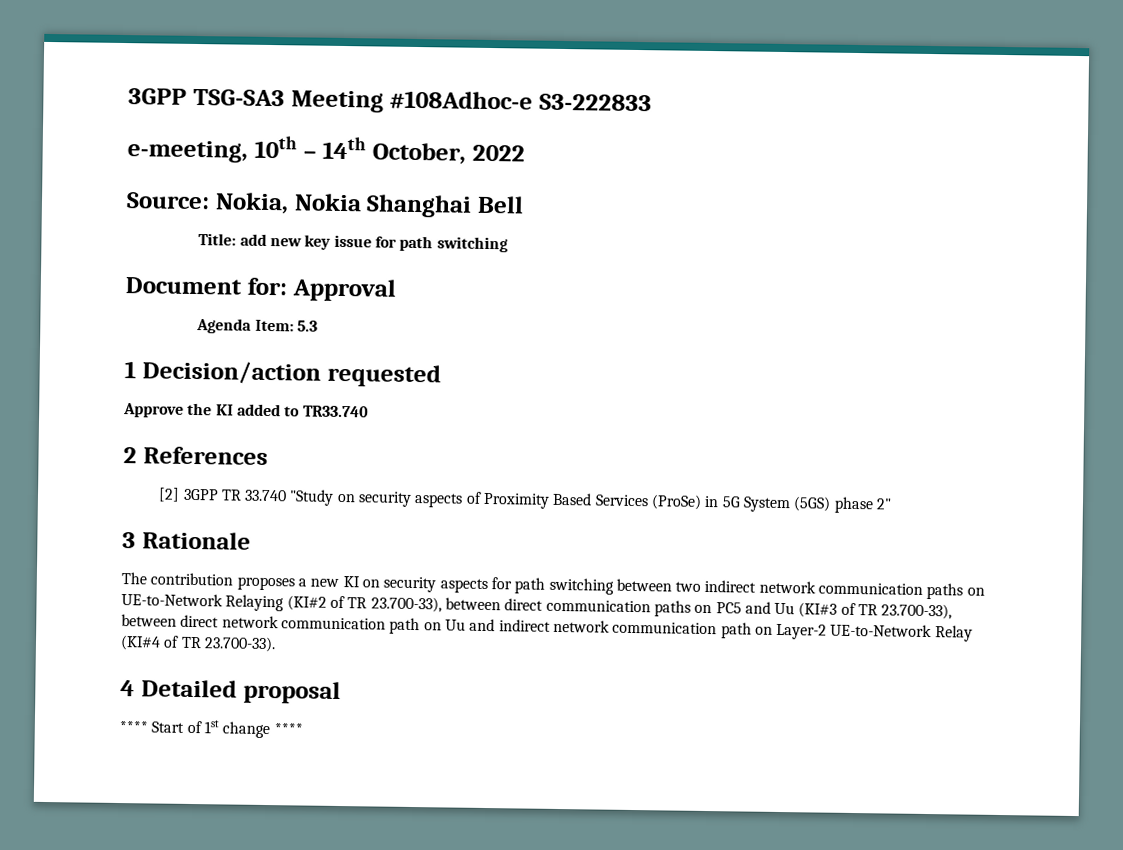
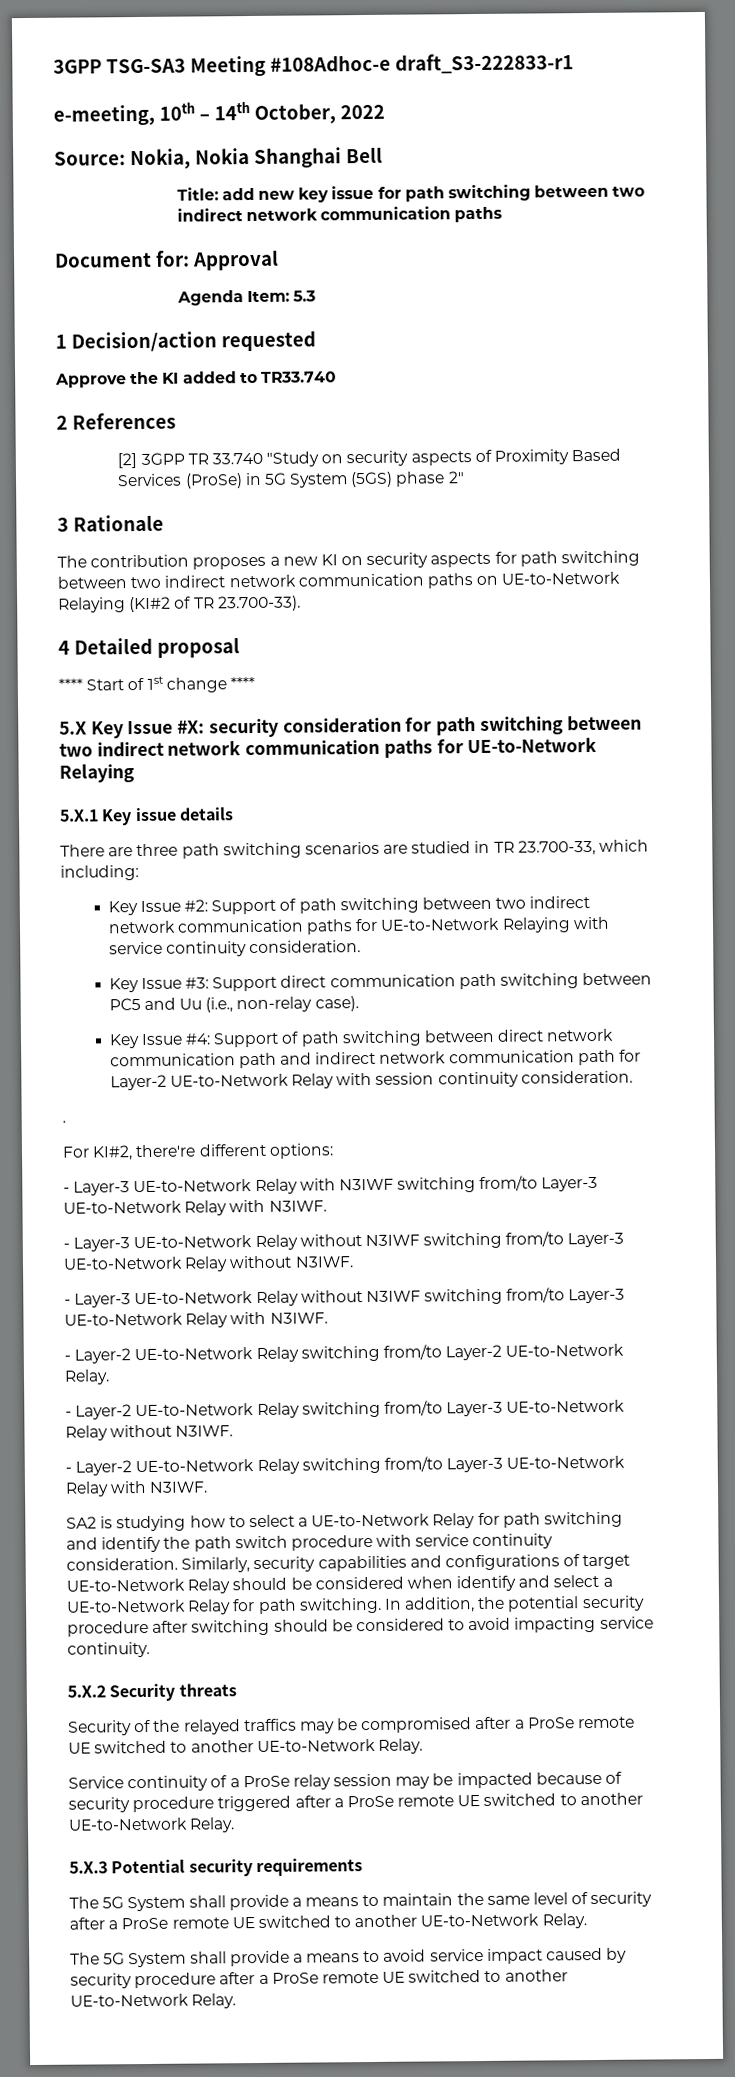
- 3GPP TSG-SA3 Meeting #108Adhoc-e S3-222833
+ 3GPP TSG-SA3 Meeting #108Adhoc-e draft_S3-222833-r1
- Title: add new key issue for path switching
+ Title: add new key issue for path switching between two indirect network communication paths
- The contribution proposes a new KI on security aspects for path switching between two indirect network communication paths on UE-to-Network Relaying (KI#2 of TR 23.700-33), between direct communication paths on PC5 and Uu (KI#3 of TR 23.700-33), between direct network communication path on Uu and indirect network communication path on Layer-2 UE-to-Network Relay (KI#4 of TR 23.700-33).
+ The contribution proposes a new KI on security aspects for path switching between two indirect network communication paths on UE-to-Network Relaying (KI#2 of TR 23.700-33).
+ 5.X Key Issue #X: security consideration for path switching between two indirect network communication paths for UE-to-Network Relaying
+ 5.X.1 Key issue details
+ There are three path switching scenarios are studied in TR 23.700-33, which including:
+ Key Issue #2: Support of path switching between two indirect network communication paths for UE-to-Network Relaying with service continuity consideration.
+ Key Issue #3: Support direct communication path switching between PC5 and Uu (i.e., non-relay case).
+ Key Issue #4: Support of path switching between direct network communication path and indirect network communication path for Layer-2 UE-to-Network Relay with session continuity consideration.
+ .
+ For KI#2, there're different options:
+ - Layer-3 UE-to-Network Relay with N3IWF switching from/to Layer-3 UE-to-Network Relay with N3IWF.
+ - Layer-3 UE-to-Network Relay without N3IWF switching from/to Layer-3 UE-to-Network Relay without N3IWF.
+ - Layer-3 UE-to-Network Relay without N3IWF switching from/to Layer-3 UE-to-Network Relay with N3IWF.
+ - Layer-2 UE-to-Network Relay switching from/to Layer-2 UE-to-Network Relay.
+ - Layer-2 UE-to-Network Relay switching from/to Layer-3 UE-to-Network Relay without N3IWF.
+ - Layer-2 UE-to-Network Relay switching from/to Layer-3 UE-to-Network Relay with N3IWF.
+ SA2 is studying how to select a UE-to-Network Relay for path switching and identify the path switch procedure with service continuity consideration. Similarly, security capabilities and configurations of target UE-to-Network Relay should be considered when identify and select a UE-to-Network Relay for path switching. In addition, the potential security procedure after switching should be considered to avoid impacting service continuity.
+ 5.X.2 Security threats
+ Security of the relayed traffics may be compromised after a ProSe remote UE switched to another UE-to-Network Relay.
+ Service continuity of a ProSe relay session may be impacted because of security procedure triggered after a ProSe remote UE switched to another UE-to-Network Relay.
+ 5.X.3 Potential security requirements
+ The 5G System shall provide a means to maintain the same level of security after a ProSe remote UE switched to another UE-to-Network Relay.
+ The 5G System shall provide a means to avoid service impact caused by security procedure after a ProSe remote UE switched to another UE-to-Network Relay.

